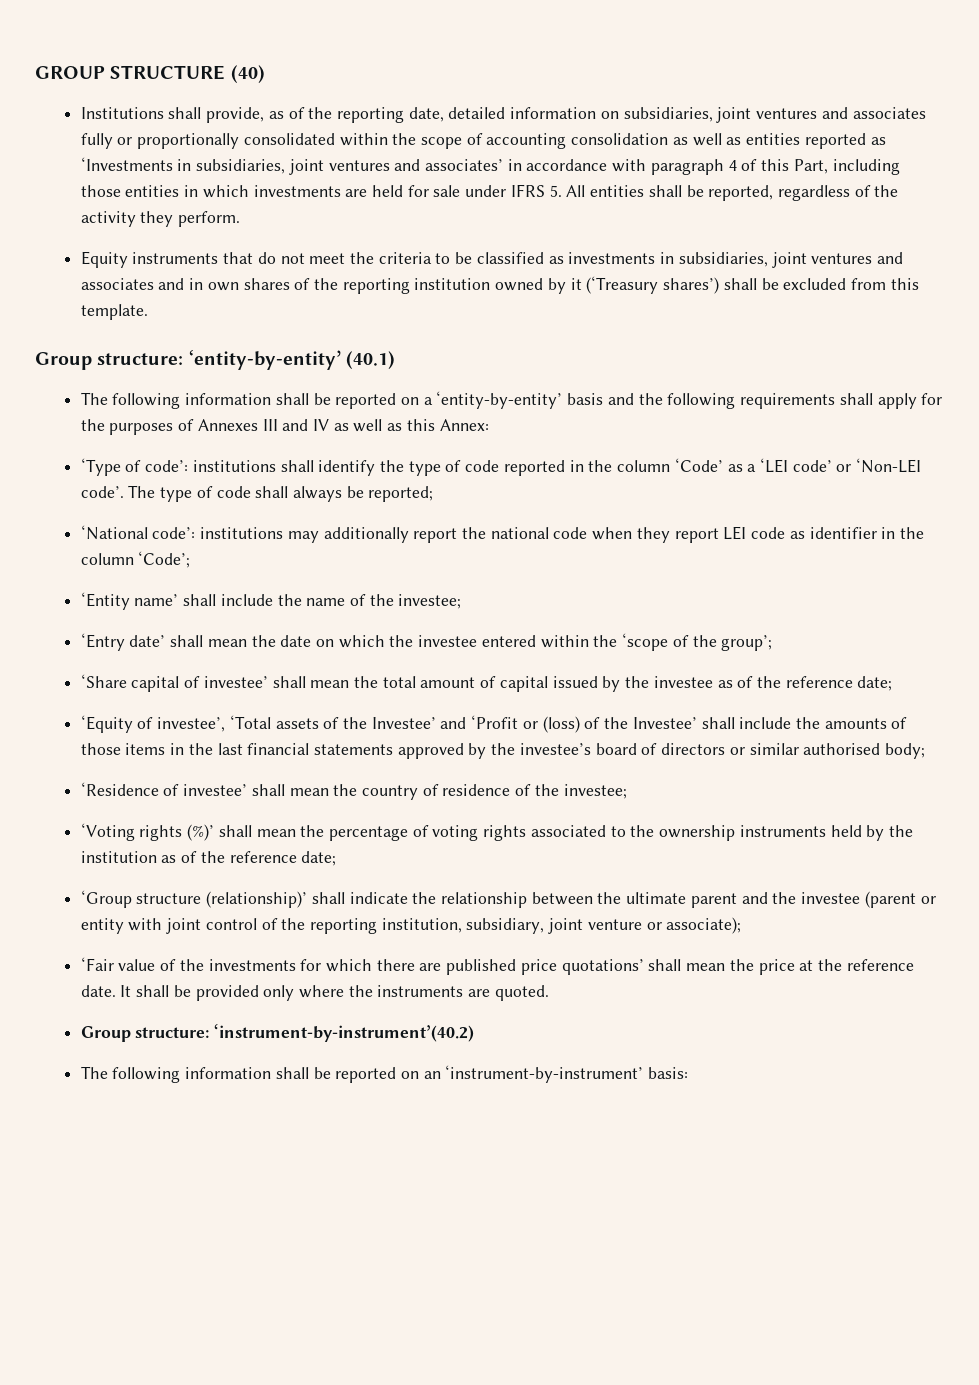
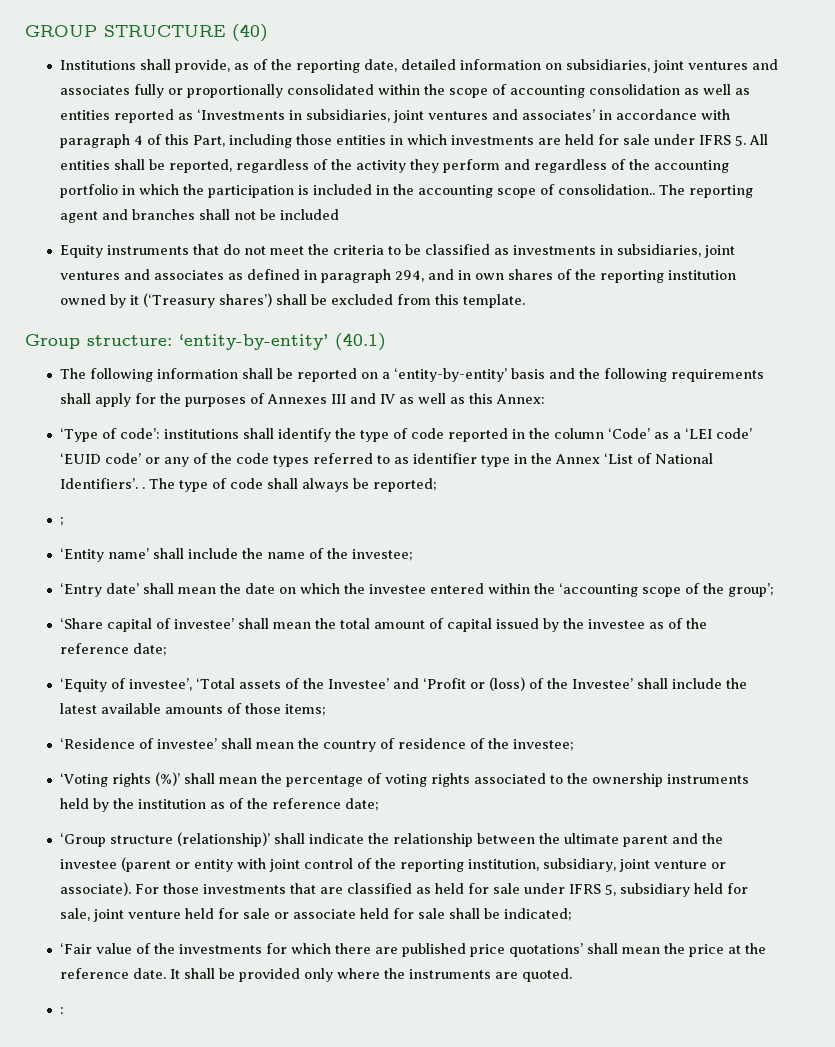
- Institutions shall provide, as of the reporting date, detailed information on subsidiaries, joint ventures and associates fully or proportionally consolidated within the scope of accounting consolidation as well as entities reported as ‘Investments in subsidiaries, joint ventures and associates’ in accordance with paragraph 4 of this Part, including those entities in which investments are held for sale under IFRS 5. All entities shall be reported, regardless of the activity they perform.
+ Institutions shall provide, as of the reporting date, detailed information on subsidiaries, joint ventures and associates fully or proportionally consolidated within the scope of accounting consolidation as well as entities reported as ‘Investments in subsidiaries, joint ventures and associates’ in accordance with paragraph 4 of this Part, including those entities in which investments are held for sale under IFRS 5. All entities shall be reported, regardless of the activity they perform and regardless of the accounting portfolio in which the participation is included in the accounting scope of consolidation.. The reporting agent and branches shall not be included
- Equity instruments that do not meet the criteria to be classified as investments in subsidiaries, joint ventures and associates and in own shares of the reporting institution owned by it (‘Treasury shares’) shall be excluded from this template.
+ Equity instruments that do not meet the criteria to be classified as investments in subsidiaries, joint ventures and associates as defined in paragraph 294, and in own shares of the reporting institution owned by it (‘Treasury shares’) shall be excluded from this template.
- ‘Type of code’: institutions shall identify the type of code reported in the column ‘Code’ as a ‘LEI code’ or ‘Non-LEI code’.
+ ‘Type of code’: institutions shall identify the type of code reported in the column ‘Code’ as a ‘LEI code’ ‘EUID code’ or any of the code types referred to as identifier type in the Annex ‘List of National Identifiers’. .
- ‘National code’: institutions may additionally report the national code when they report LEI code as identifier in the column ‘Code’;
+ ;
- ‘Entry date’ shall mean the date on which the investee entered within the ‘scope of the group’;
+ ‘Entry date’ shall mean the date on which the investee entered within the ‘accounting scope of the group’;
- ‘Equity of investee’, ‘Total assets of the Investee’ and ‘Profit or (loss) of the Investee’ shall include the amounts of those items in the last financial statements approved by the investee’s board of directors or similar authorised body;
+ ‘Equity of investee’, ‘Total assets of the Investee’ and ‘Profit or (loss) of the Investee’ shall include the latest available amounts of those items;
- ‘Group structure (relationship)’ shall indicate the relationship between the ultimate parent and the investee (parent or entity with joint control of the reporting institution, subsidiary, joint venture or associate);
+ ‘Group structure (relationship)’ shall indicate the relationship between the ultimate parent and the investee (parent or entity with joint control of the reporting institution, subsidiary, joint venture or associate). For those investments that are classified as held for sale under IFRS 5, subsidiary held for sale, joint venture held for sale or associate held for sale shall be indicated;
- Group structure: ‘instrument-by-instrument’(40.2)
- The following information shall be reported on an ‘instrument-by-instrument’ basis:
+ :

